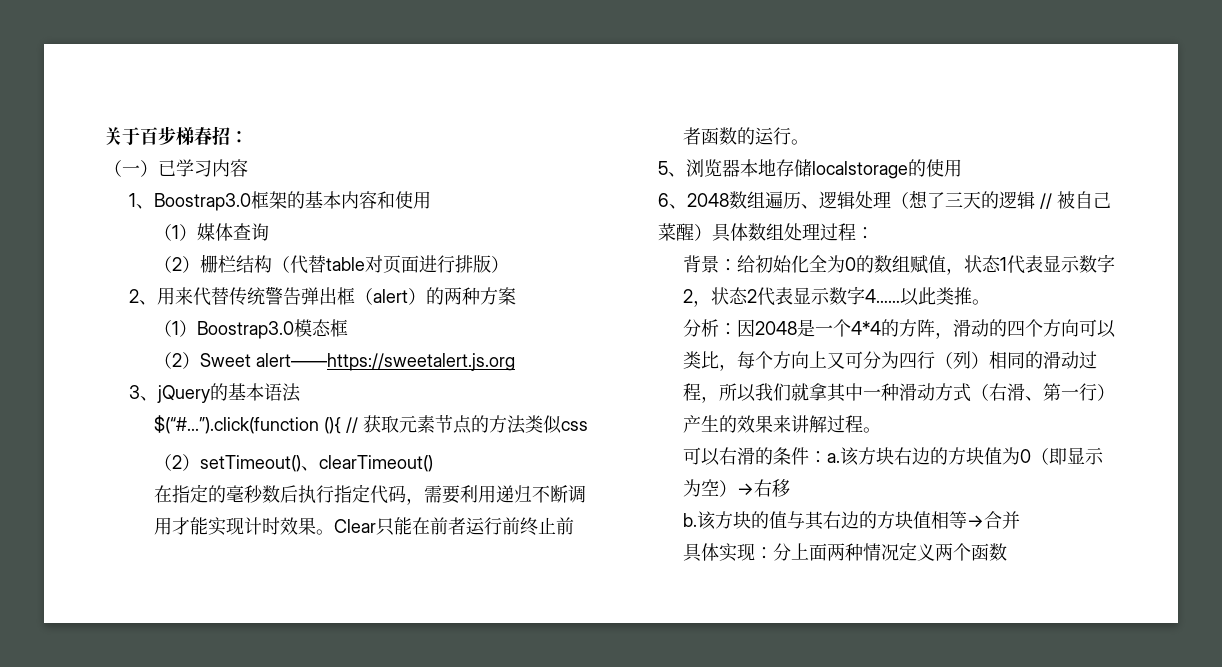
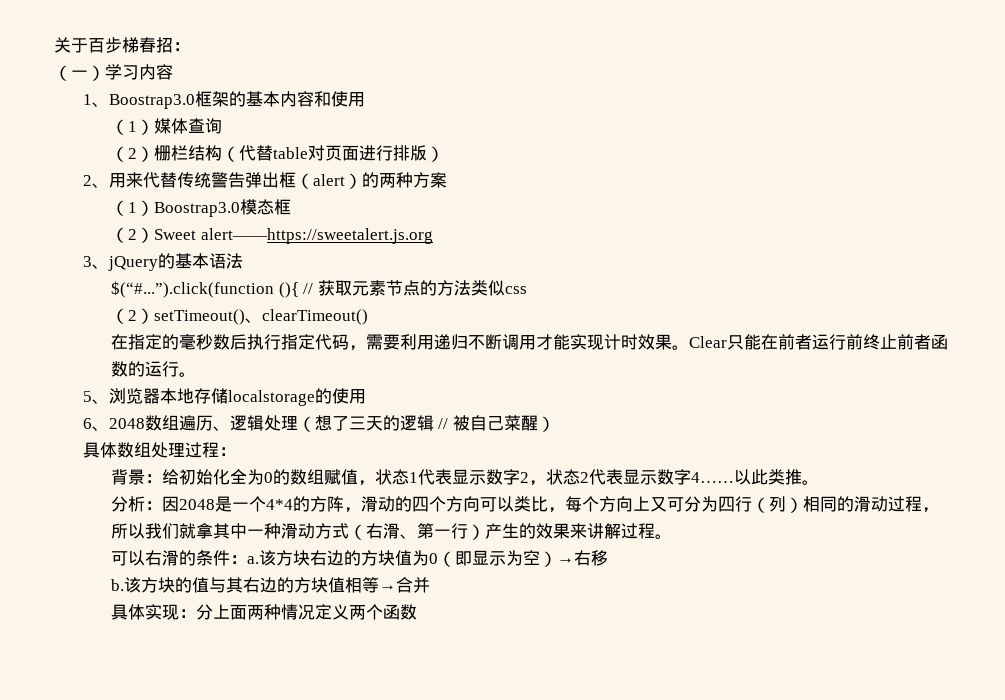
- （一）已学习内容
+ （一）学习内容
- 6、2048数组遍历、逻辑处理（想了三天的逻辑 // 被自己菜醒）具体数组处理过程：
+ 6、2048数组遍历、逻辑处理（想了三天的逻辑 // 被自己菜醒）
+ 具体数组处理过程：

